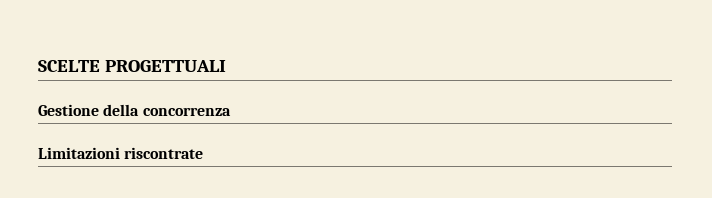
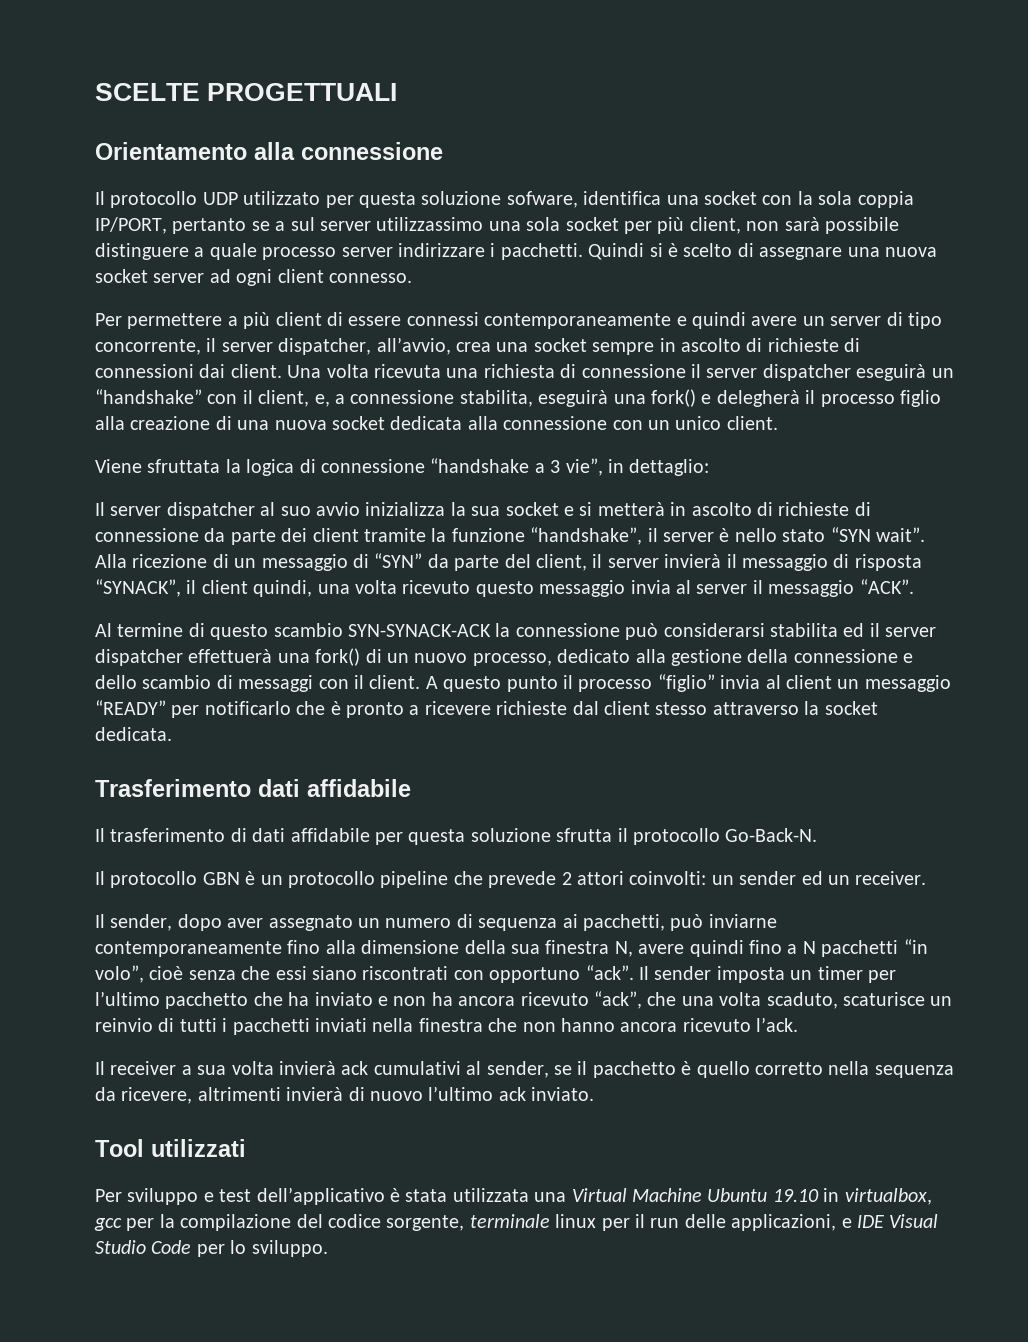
- Gestione della concorrenza
- Limitazioni riscontrate
+ Orientamento alla connessione
+ Il protocollo UDP utilizzato per questa soluzione sofware, identifica una socket con la sola coppia IP/PORT, pertanto se a sul server utilizzassimo una sola socket per più client, non sarà possibile distinguere a quale processo server indirizzare i pacchetti. Quindi si è scelto di assegnare una nuova socket server ad ogni client connesso.
+ Per permettere a più client di essere connessi contemporaneamente e quindi avere un server di tipo concorrente, il server dispatcher, all’avvio, crea una socket sempre in ascolto di richieste di connessioni dai client. Una volta ricevuta una richiesta di connessione il server dispatcher eseguirà un “handshake” con il client, e, a connessione stabilita, eseguirà una fork() e delegherà il processo figlio alla creazione di una nuova socket dedicata alla connessione con un unico client.
+ Viene sfruttata la logica di connessione “handshake a 3 vie”, in dettaglio:
+ Il server dispatcher al suo avvio inizializza la sua socket e si metterà in ascolto di richieste di connessione da parte dei client tramite la funzione “handshake”, il server è nello stato “SYN wait”. Alla ricezione di un messaggio di “SYN” da parte del client, il server invierà il messaggio di risposta “SYNACK”, il client quindi, una volta ricevuto questo messaggio invia al server il messaggio “ACK”.
+ Al termine di questo scambio SYN-SYNACK-ACK la connessione può considerarsi stabilita ed il server dispatcher effettuerà una fork() di un nuovo processo, dedicato alla gestione della connessione e dello scambio di messaggi con il client. A questo punto il processo “figlio” invia al client un messaggio “READY” per notificarlo che è pronto a ricevere richieste dal client stesso attraverso la socket dedicata.
+ Trasferimento dati affidabile
+ Il trasferimento di dati affidabile per questa soluzione sfrutta il protocollo Go-Back-N.
+ Il protocollo GBN è un protocollo pipeline che prevede 2 attori coinvolti: un sender ed un receiver.
+ Il sender, dopo aver assegnato un numero di sequenza ai pacchetti, può inviarne contemporaneamente fino alla dimensione della sua finestra N, avere quindi fino a N pacchetti “in volo”, cioè senza che essi siano riscontrati con opportuno “ack”. Il sender imposta un timer per l’ultimo pacchetto che ha inviato e non ha ancora ricevuto “ack”, che una volta scaduto, scaturisce un reinvio di tutti i pacchetti inviati nella finestra che non hanno ancora ricevuto l’ack.
+ Il receiver a sua volta invierà ack cumulativi al sender, se il pacchetto è quello corretto nella sequenza da ricevere, altrimenti invierà di nuovo l’ultimo ack inviato.
+ Tool utilizzati
+ Per sviluppo e test dell’applicativo è stata utilizzata una Virtual Machine Ubuntu 19.10 in virtualbox, gcc per la compilazione del codice sorgente, terminale linux per il run delle applicazioni, e IDE Visual Studio Code per lo sviluppo.

